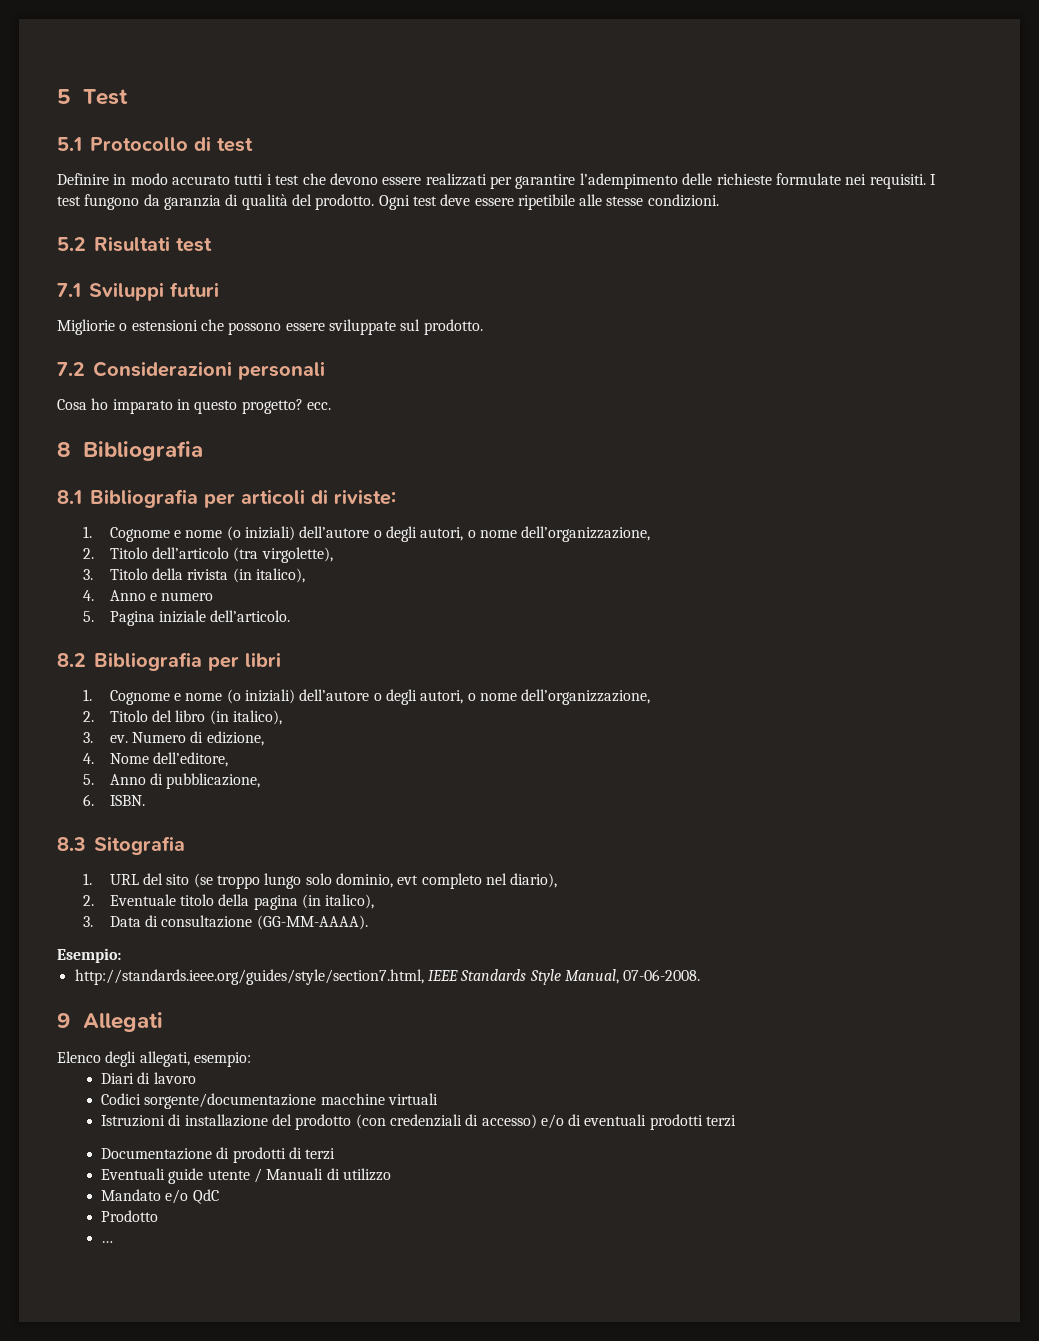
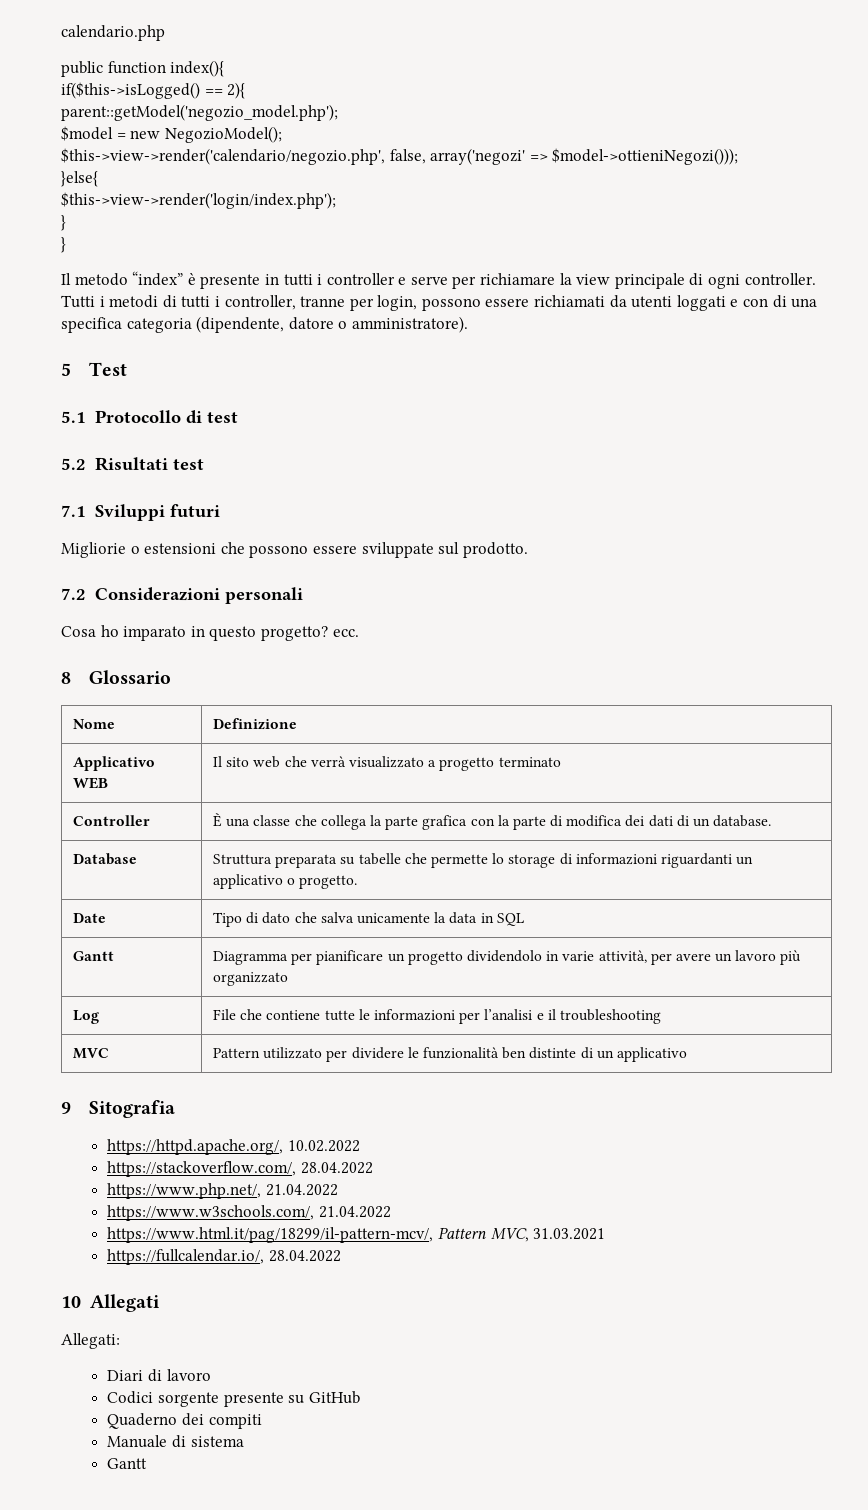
+ calendario.php
+ public function index(){
+ if($this->isLogged() == 2){
+ parent::getModel('negozio_model.php');
+ $model = new NegozioModel();
+ $this->view->render('calendario/negozio.php', false, array('negozi' => $model->ottieniNegozi()));
+ }else{
+ $this->view->render('login/index.php');
+ }
+ }
+ Il metodo “index” è presente in tutti i controller e serve per richiamare la view principale di ogni controller. Tutti i metodi di tutti i controller, tranne per login, possono essere richiamati da utenti loggati e con di una specifica categoria (dipendente, datore o amministratore).
- Definire in modo accurato tutti i test che devono essere realizzati per garantire l’adempimento delle richieste formulate nei requisiti. I test fungono da garanzia di qualità del prodotto. Ogni test deve essere ripetibile alle stesse condizioni.
- 8 Bibliografia
- 8.1 Bibliografia per articoli di riviste:
- 1. Cognome e nome (o iniziali) dell’autore o degli autori, o nome dell’organizzazione,
- 2. Titolo dell’articolo (tra virgolette),
- 3. Titolo della rivista (in italico),
- 4. Anno e numero
- 5. Pagina iniziale dell’articolo.
- 8.2 Bibliografia per libri
- 1. Cognome e nome (o iniziali) dell’autore o degli autori, o nome dell’organizzazione,
- 2. Titolo del libro (in italico),
- 3. ev. Numero di edizione,
- 4. Nome dell’editore,
- 5. Anno di pubblicazione,
- 6. ISBN.
- 8.3 Sitografia
- 1. URL del sito (se troppo lungo solo dominio, evt completo nel diario),
- 2. Eventuale titolo della pagina (in italico),
- 3. Data di consultazione (GG-MM-AAAA).
- Esempio:
- http://standards.ieee.org/guides/style/section7.html, IEEE Standards Style Manual, 07-06-2008.
- 9 Allegati
- Elenco degli allegati, esempio:
+ 8 Glossario
+ Nome | Definizione
+ Applicativo WEB | Il sito web che verrà visualizzato a progetto terminato
+ Controller | È una classe che collega la parte grafica con la parte di modifica dei dati di un database.
+ Database | Struttura preparata su tabelle che permette lo storage di informazioni riguardanti un applicativo o progetto.
+ Date | Tipo di dato che salva unicamente la data in SQL
+ Gantt | Diagramma per pianificare un progetto dividendolo in varie attività, per avere un lavoro più organizzato
+ Log | File che contiene tutte le informazioni per l’analisi e il troubleshooting
+ MVC | Pattern utilizzato per dividere le funzionalità ben distinte di un applicativo
+ 9 Sitografia
+ https://httpd.apache.org/, 10.02.2022
+ https://stackoverflow.com/, 28.04.2022
+ https://www.php.net/, 21.04.2022
+ https://www.w3schools.com/, 21.04.2022
+ https://www.html.it/pag/18299/il-pattern-mcv/, Pattern MVC, 31.03.2021
+ https://fullcalendar.io/, 28.04.2022
+ 10 Allegati
+ Allegati:
  Diari di lavoro
- Codici sorgente/documentazione macchine virtuali
- Istruzioni di installazione del prodotto (con credenziali di accesso) e/o di eventuali prodotti terzi
- Documentazione di prodotti di terzi
- Eventuali guide utente / Manuali di utilizzo
- Mandato e/o QdC
- Prodotto
- …
+ Codici sorgente presente su GitHub
+ Quaderno dei compiti
+ Manuale di sistema
+ Gantt

